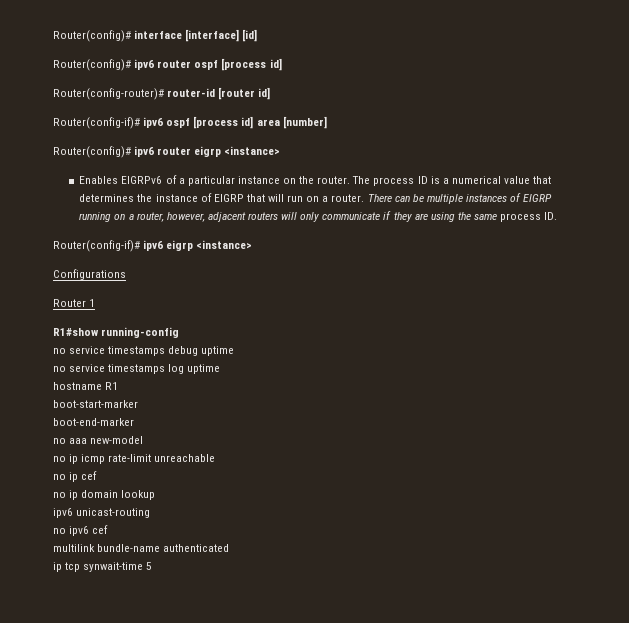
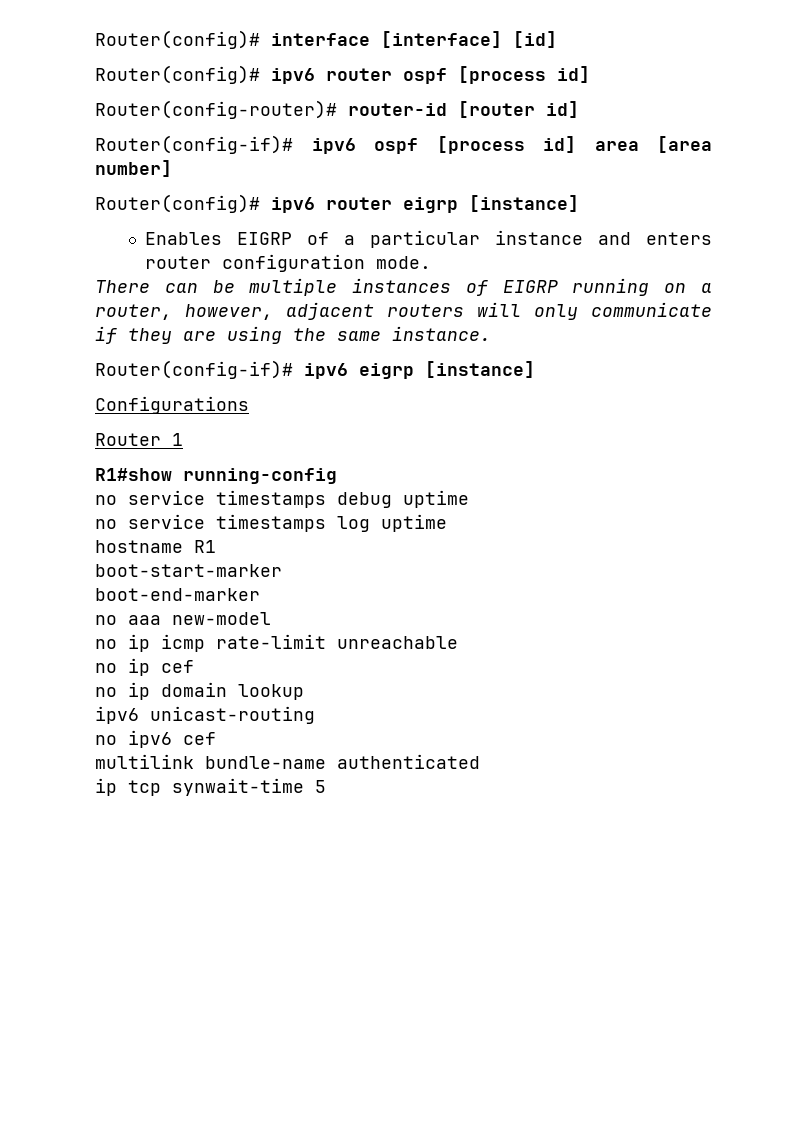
- Router(config-if)# ipv6 ospf [process id] area [number]
+ Router(config-if)# ipv6 ospf [process id] area [area number]
- Router(config)# ipv6 router eigrp <instance>
+ Router(config)# ipv6 router eigrp [instance]
- Enables EIGRPv6 of a particular instance on the router. The process ID is a numerical value that determines the instance of EIGRP that will run on a router. There can be multiple instances of EIGRP running on a router, however, adjacent routers will only communicate if they are using the same process ID.
+ Enables EIGRP of a particular instance and enters router configuration mode.
+ There can be multiple instances of EIGRP running on a router, however, adjacent routers will only communicate if they are using the same instance.
- Router(config-if)# ipv6 eigrp <instance>
+ Router(config-if)# ipv6 eigrp [instance]

